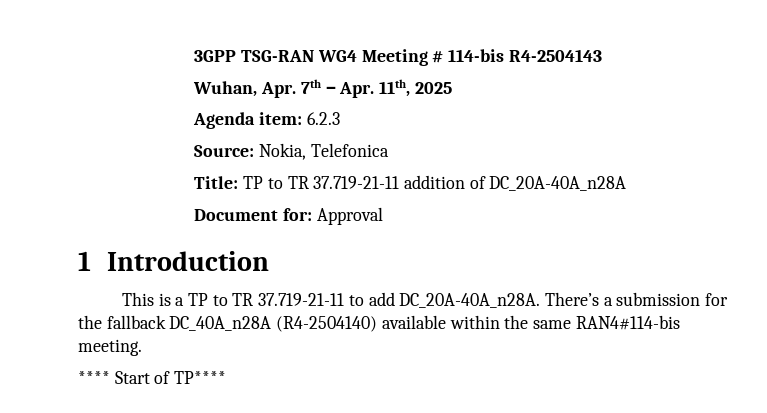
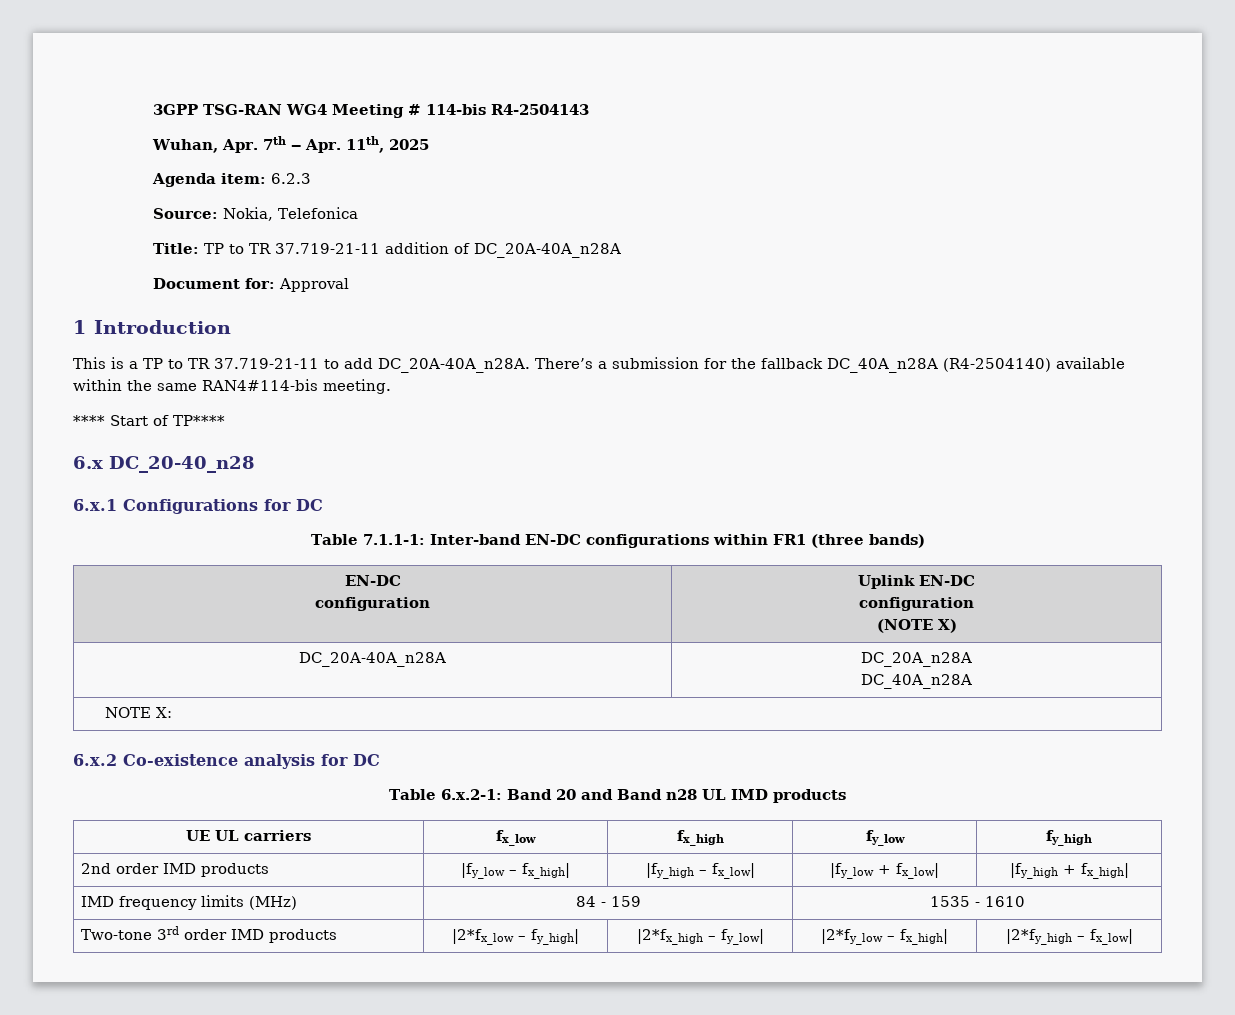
+ 6.x DC_20-40_n28
+ 6.x.1 Configurations for DC
+ Table 7.1.1-1: Inter-band EN-DC configurations within FR1 (three bands)
+ EN-DC
+ configuration | Uplink EN-DC
+ configuration
+ (NOTE X)
+ DC_20A-40A_n28A | DC_20A_n28A
+ DC_40A_n28A
+ NOTE X:
+ 6.x.2 Co-existence analysis for DC
+ Table 6.x.2-1: Band 20 and Band n28 UL IMD products
+ UE UL carriers | fx_low | fx_high | fy_low | fy_high
+ 2nd order IMD products | |fy_low – fx_high| | |fy_high – fx_low| | |fy_low + fx_low| | |fy_high + fx_high|
+ IMD frequency limits (MHz) | 84 - 159 | 1535 - 1610
+ Two-tone 3rd order IMD products | |2*fx_low – fy_high| | |2*fx_high – fy_low| | |2*fy_low – fx_high| | |2*fy_high – fx_low|

